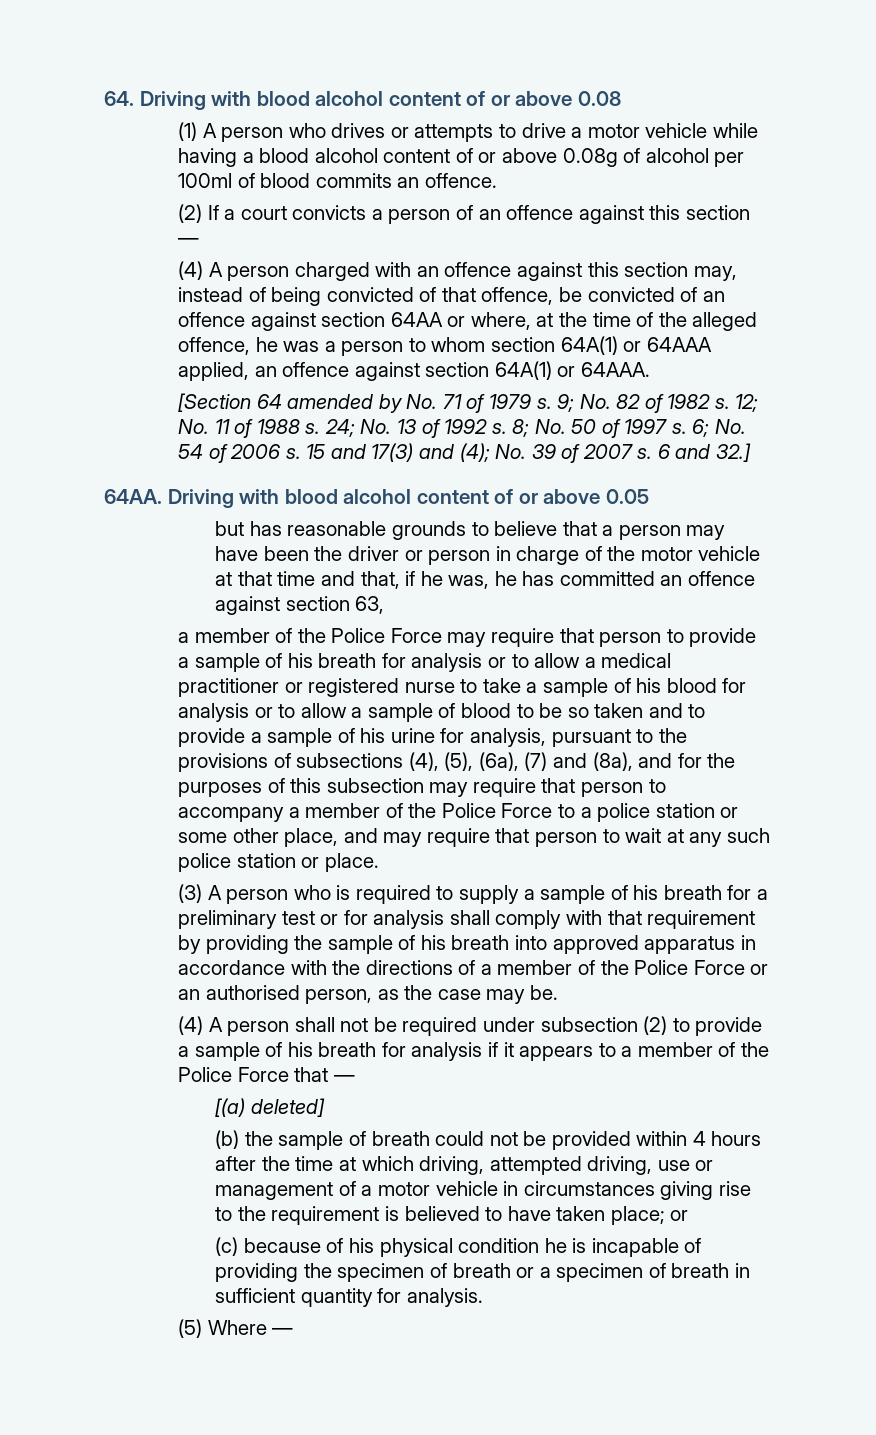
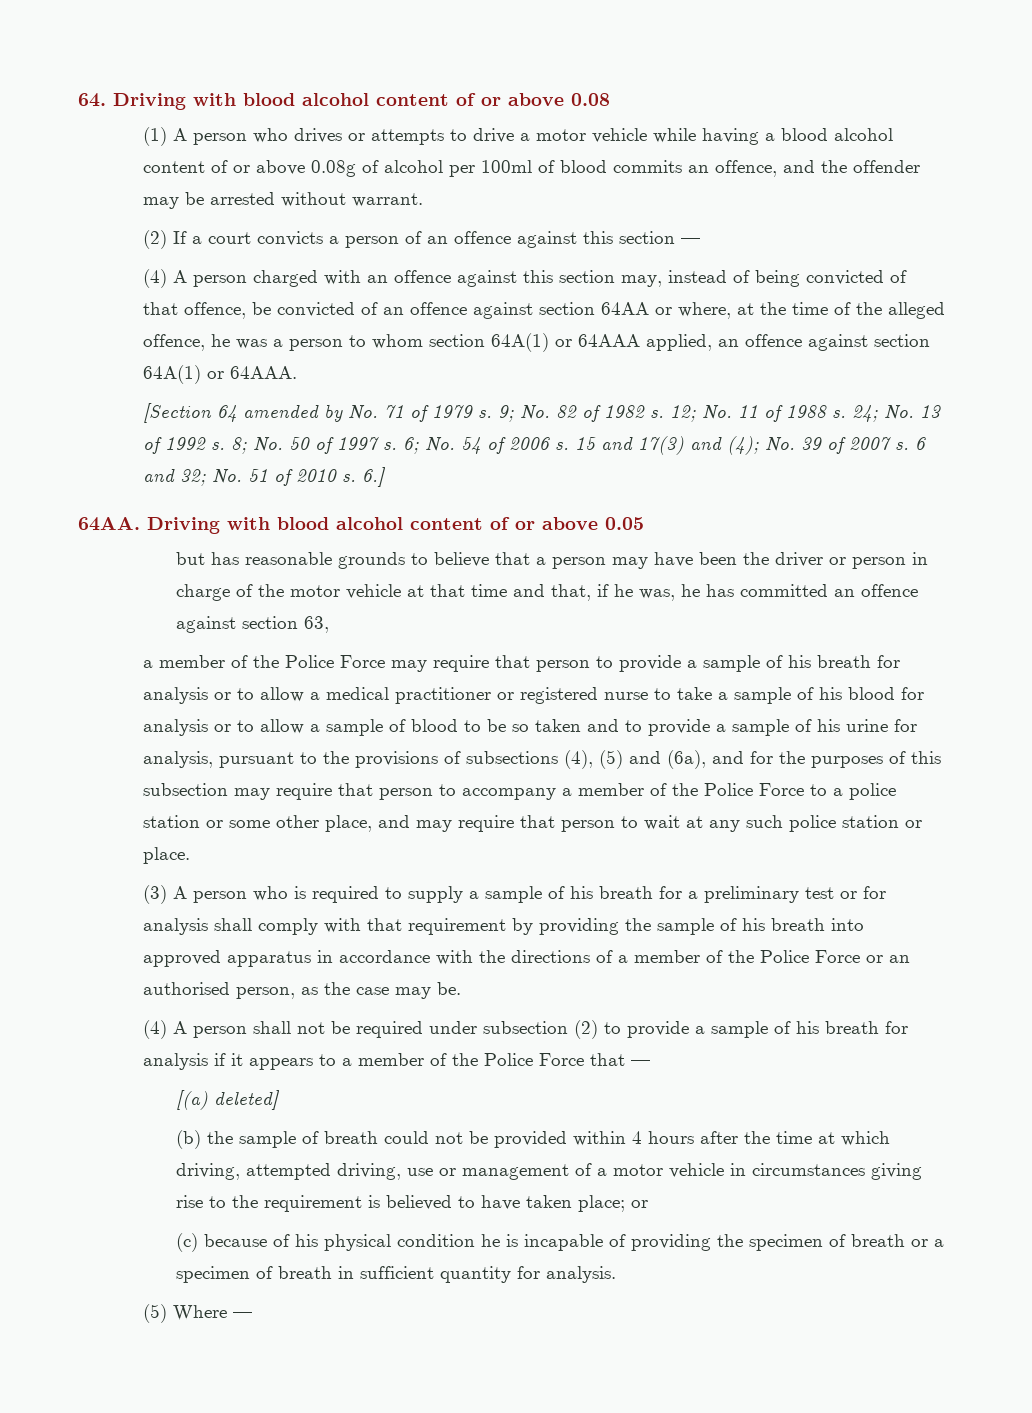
- (1) A person who drives or attempts to drive a motor vehicle while having a blood alcohol content of or above 0.08g of alcohol per 100ml of blood commits an offence.
+ (1) A person who drives or attempts to drive a motor vehicle while having a blood alcohol content of or above 0.08g of alcohol per 100ml of blood commits an offence, and the offender may be arrested without warrant.
- 6 and 32.]
+ 6 and 32; No. 51 of 2010 s. 6.]
- a member of the Police Force may require that person to provide a sample of his breath for analysis or to allow a medical practitioner or registered nurse to take a sample of his blood for analysis or to allow a sample of blood to be so taken and to provide a sample of his urine for analysis, pursuant to the provisions of subsections (4), (5), (6a), (7) and (8a), and for the purposes of this subsection may require that person to accompany a member of the Police Force to a police station or some other place, and may require that person to wait at any such police station or place.
+ a member of the Police Force may require that person to provide a sample of his breath for analysis or to allow a medical practitioner or registered nurse to take a sample of his blood for analysis or to allow a sample of blood to be so taken and to provide a sample of his urine for analysis, pursuant to the provisions of subsections (4), (5) and (6a), and for the purposes of this subsection may require that person to accompany a member of the Police Force to a police station or some other place, and may require that person to wait at any such police station or place.

